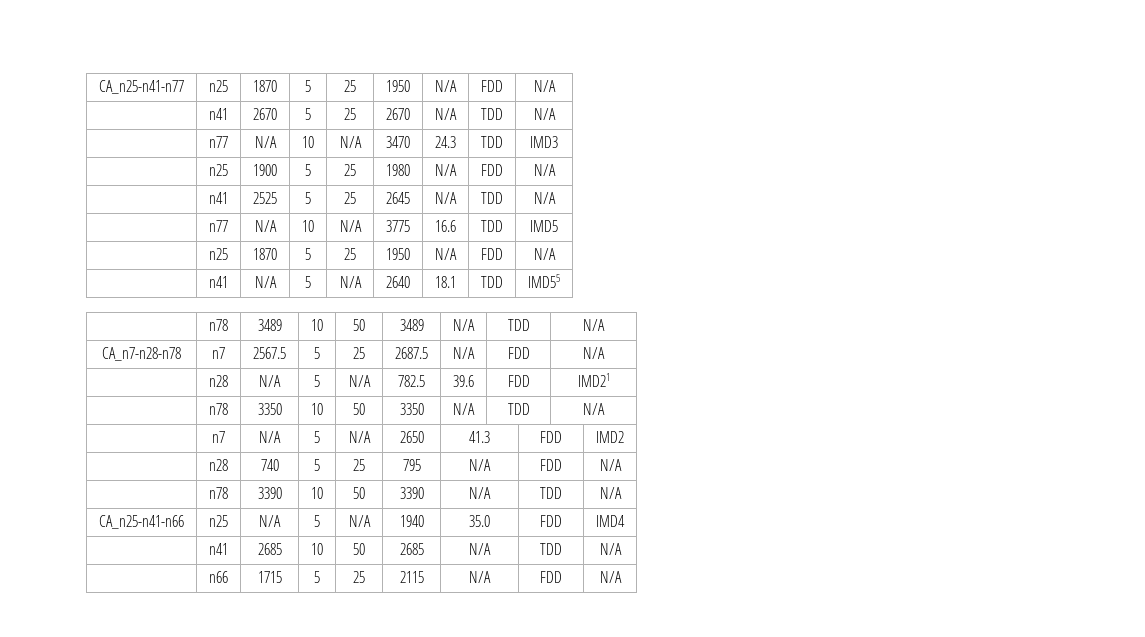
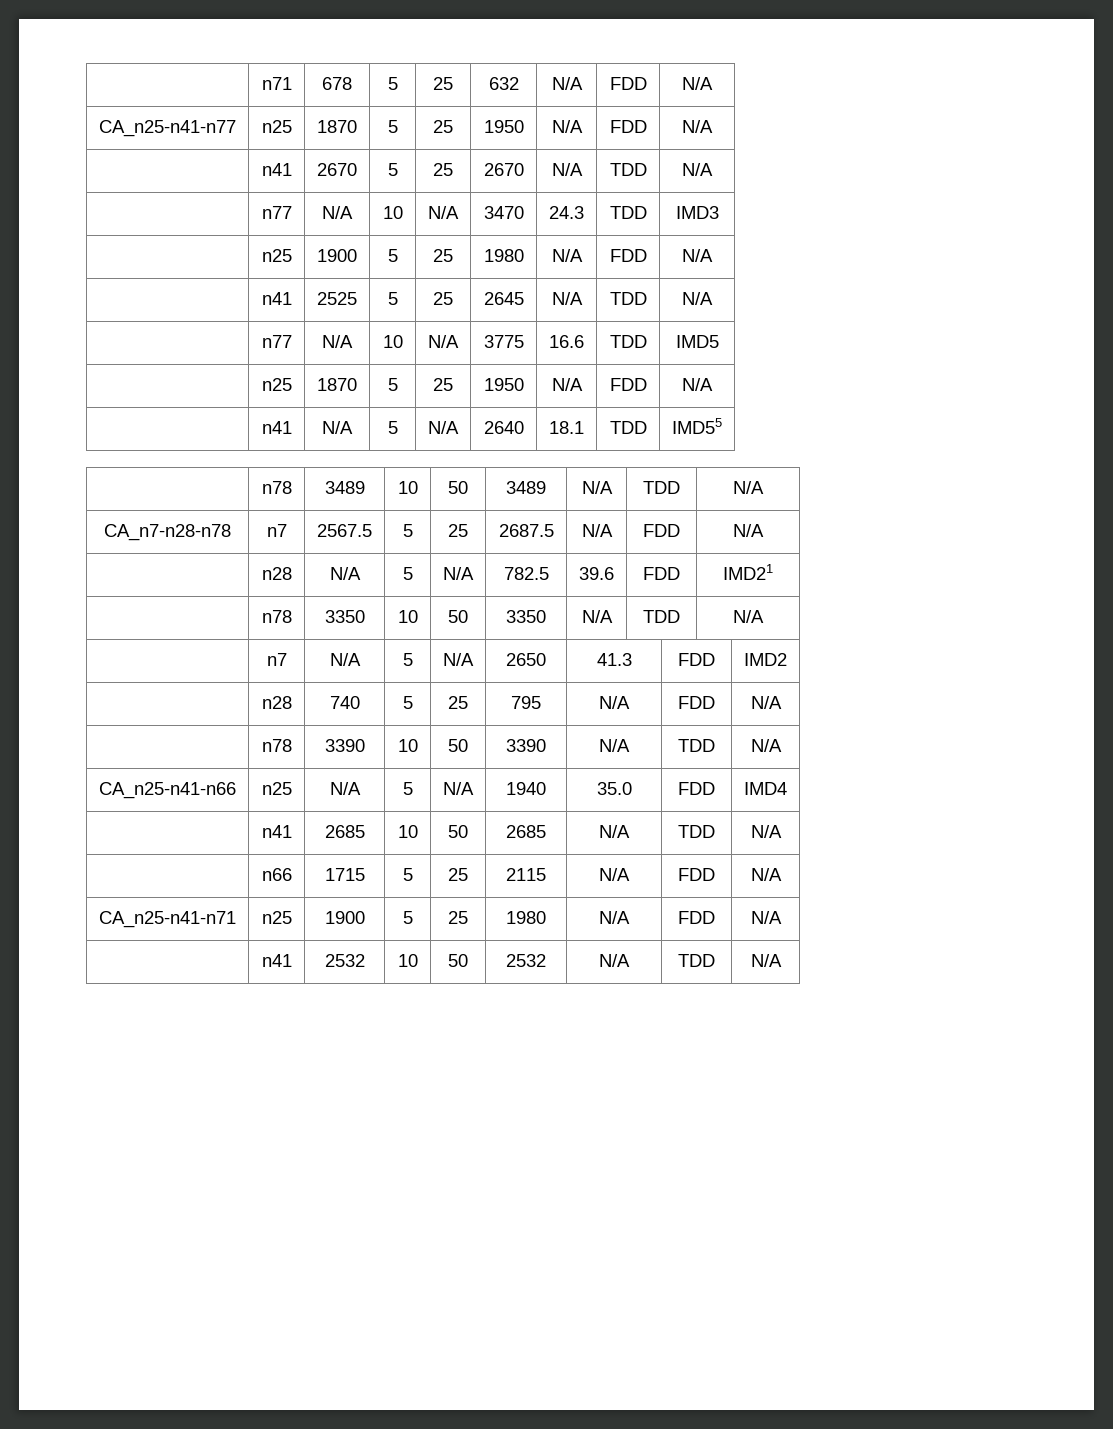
+ | n71 | 678 | 5 | 25 | 632 | N/A | FDD | N/A
+ CA_n25-n41-n71 | n25 | 1900 | 5 | 25 | 1980 | N/A | FDD | N/A
+ | n41 | 2532 | 10 | 50 | 2532 | N/A | TDD | N/A

